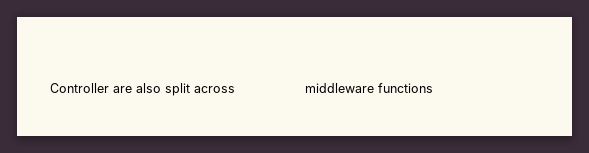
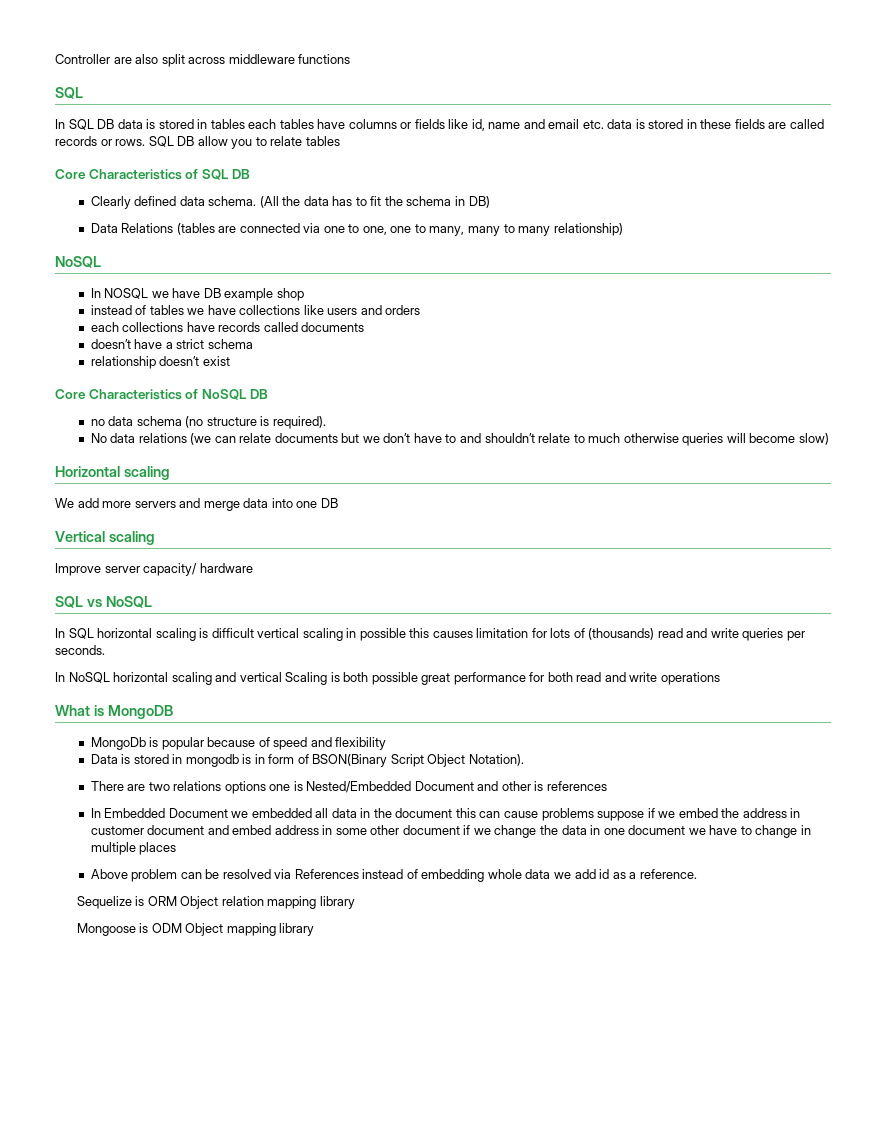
  Controller are also split across middleware functions
+ SQL
+ In SQL DB data is stored in tables each tables have columns or fields like id, name and email etc. data is stored in these fields are called records or rows. SQL DB allow you to relate tables
+ Core Characteristics of SQL DB
+ Clearly defined data schema. (All the data has to fit the schema in DB)
+ Data Relations (tables are connected via one to one, one to many, many to many relationship)
+ NoSQL
+ In NOSQL we have DB example shop
+ instead of tables we have collections like users and orders
+ each collections have records called documents
+ doesn’t have a strict schema
+ relationship doesn’t exist
+ Core Characteristics of NoSQL DB
+ no data schema (no structure is required).
+ No data relations (we can relate documents but we don’t have to and shouldn’t relate to much otherwise queries will become slow)
+ Horizontal scaling
+ We add more servers and merge data into one DB
+ Vertical scaling
+ Improve server capacity/ hardware
+ SQL vs NoSQL
+ In SQL horizontal scaling is difficult vertical scaling in possible this causes limitation for lots of (thousands) read and write queries per seconds.
+ In NoSQL horizontal scaling and vertical Scaling is both possible great performance for both read and write operations
+ What is MongoDB
+ MongoDb is popular because of speed and flexibility
+ Data is stored in mongodb is in form of BSON(Binary Script Object Notation).
+ There are two relations options one is Nested/Embedded Document and other is references
+ In Embedded Document we embedded all data in the document this can cause problems suppose if we embed the address in customer document and embed address in some other document if we change the data in one document we have to change in multiple places
+ Above problem can be resolved via References instead of embedding whole data we add id as a reference.
+ Sequelize is ORM Object relation mapping library
+ Mongoose is ODM Object mapping library

